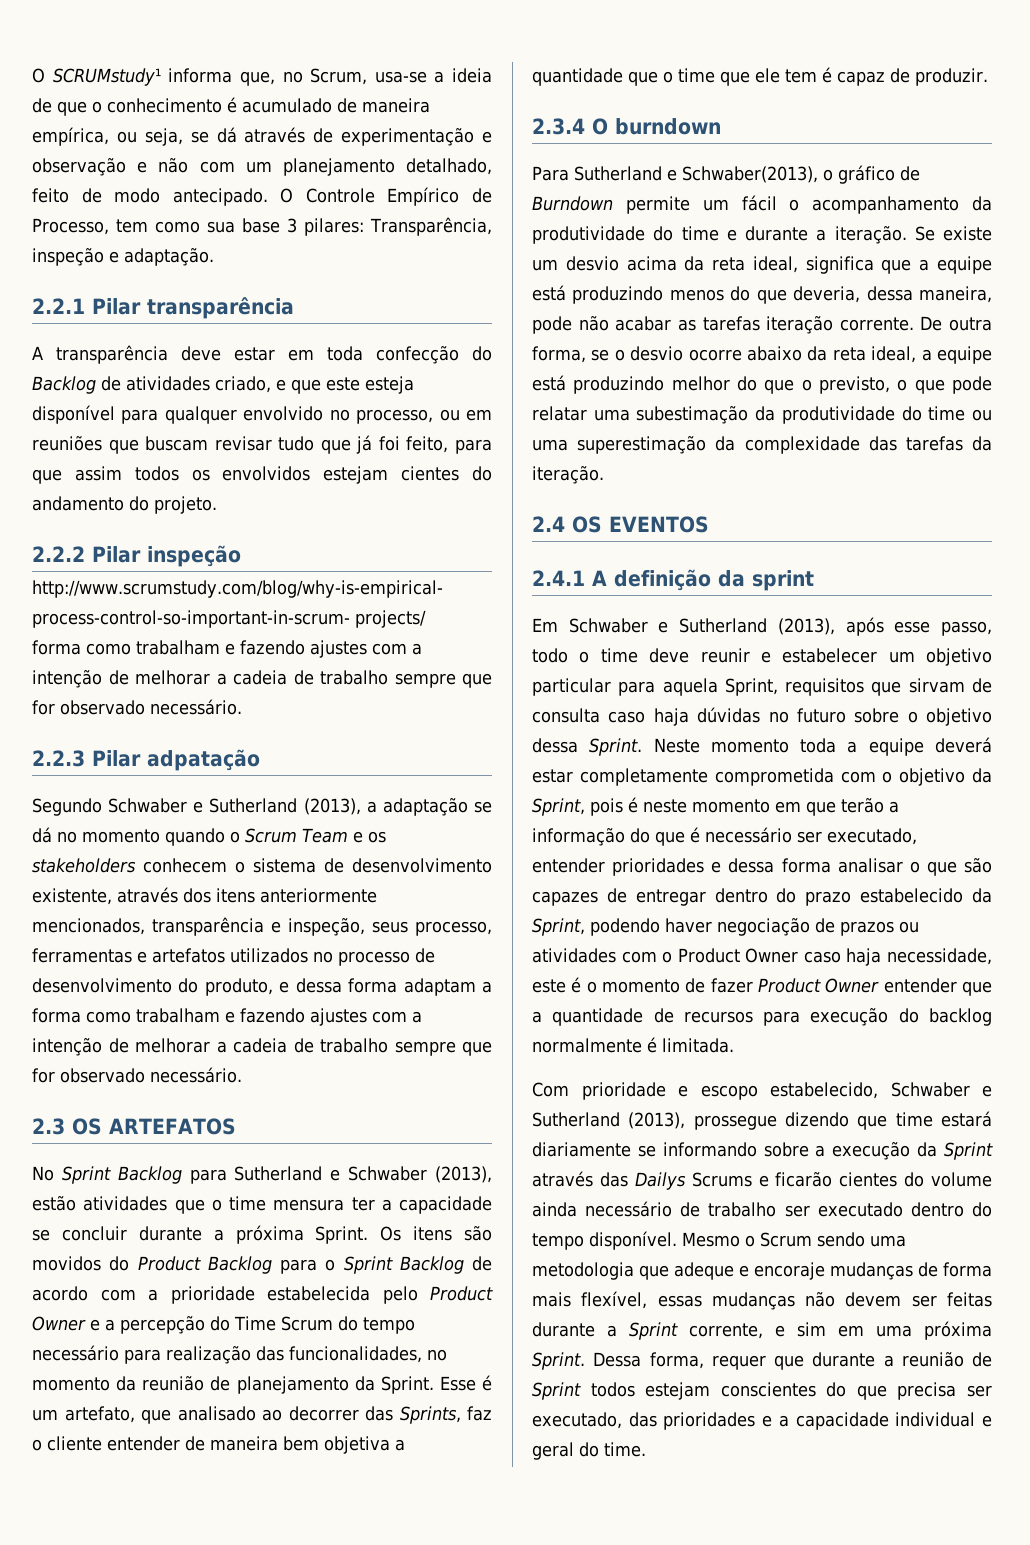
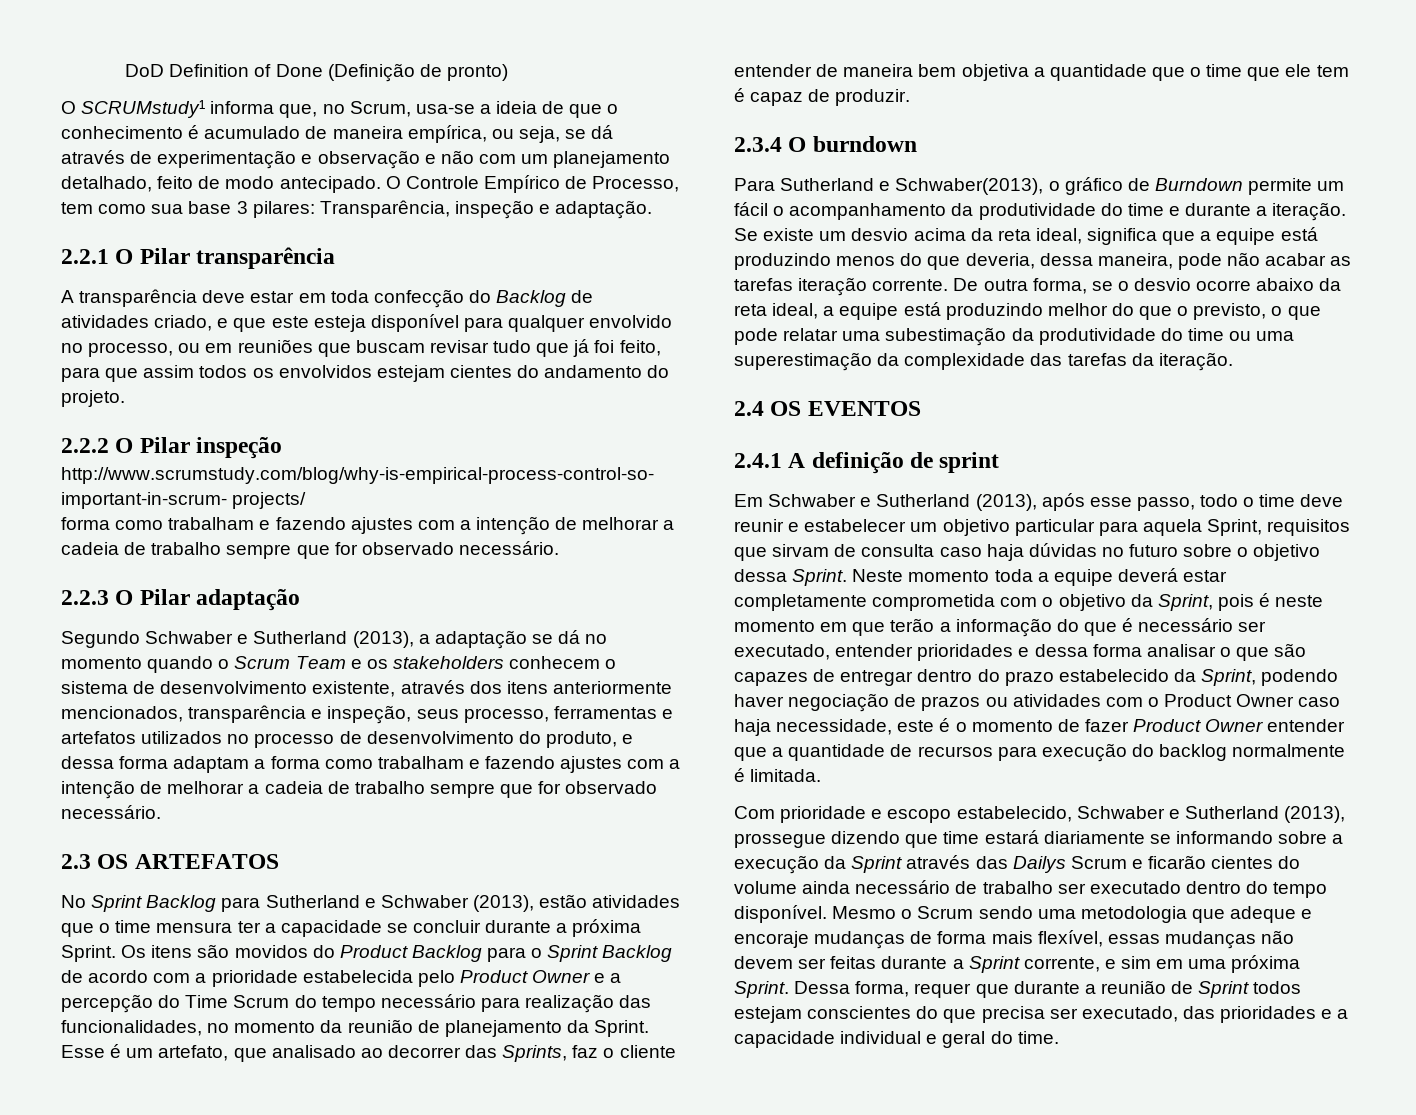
+ DoD Definition of Done (Definição de pronto)
- 2.2.1 Pilar transparência
+ 2.2.1 O Pilar transparência
- 2.2.2 Pilar inspeção
+ 2.2.2 O Pilar inspeção
- 2.2.3 Pilar adpatação
+ 2.2.3 O Pilar adaptação
- 2.4.1 A definição da sprint
+ 2.4.1 A definição de sprint
- Com prioridade e escopo estabelecido, Schwaber e Sutherland (2013), prossegue dizendo que time estará diariamente se informando sobre a execução da Sprint através das Dailys Scrums e ficarão cientes do volume ainda necessário de trabalho ser executado dentro do tempo disponível.
+ Com prioridade e escopo estabelecido, Schwaber e Sutherland (2013), prossegue dizendo que time estará diariamente se informando sobre a execução da Sprint através das Dailys Scrum e ficarão cientes do volume ainda necessário de trabalho ser executado dentro do tempo disponível.

